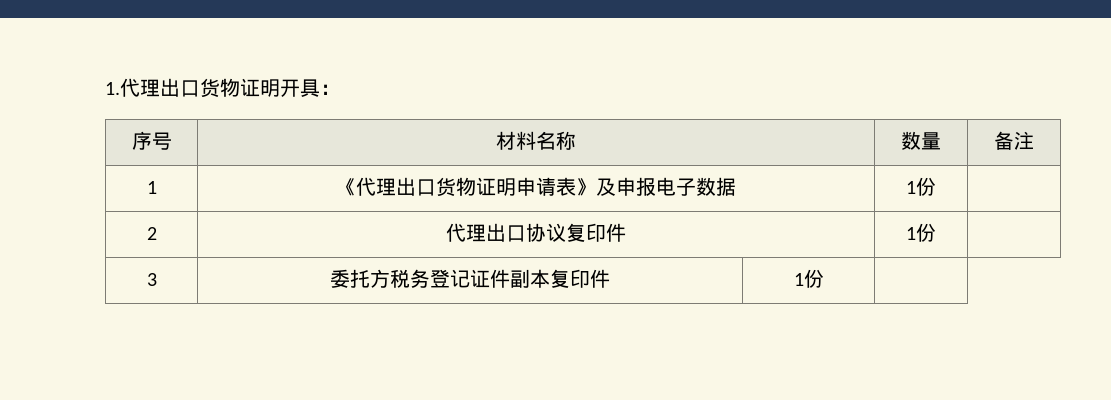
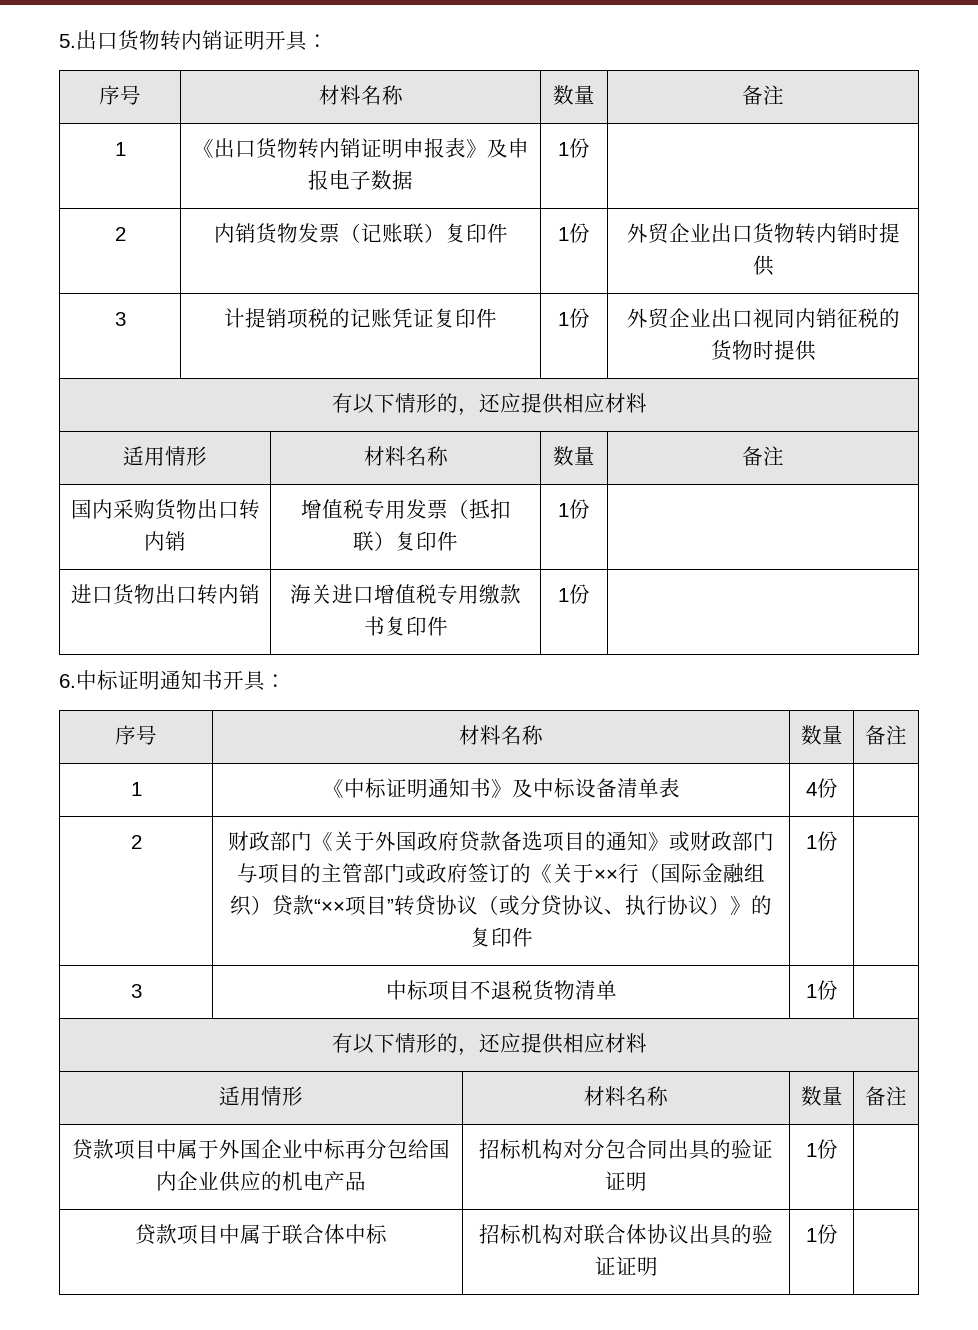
- 1.代理出口货物证明开具：
+ 5.出口货物转内销证明开具：
- 1 | 《代理出口货物证明申请表》及申报电子数据 | 1份 |
+ 1 | 《出口货物转内销证明申报表》及申报电子数据 | 1份 |
- 2 | 代理出口协议复印件 | 1份 |
- 3 | 委托方税务登记证件副本复印件 | 1份 |
+ 2 | 内销货物发票（记账联）复印件 | 1份 | 外贸企业出口货物转内销时提供
+ 3 | 计提销项税的记账凭证复印件 | 1份 | 外贸企业出口视同内销征税的货物时提供
+ 有以下情形的，还应提供相应材料
+ 适用情形 | 材料名称 | 数量 | 备注
+ 国内采购货物出口转内销 | 增值税专用发票（抵扣联）复印件 | 1份 |
+ 进口货物出口转内销 | 海关进口增值税专用缴款书复印件 | 1份 |
+ 6.中标证明通知书开具：
+ 序号 | 材料名称 | 数量 | 备注
+ 1 | 《中标证明通知书》及中标设备清单表 | 4份 |
+ 2 | 财政部门《关于外国政府贷款备选项目的通知》或财政部门与项目的主管部门或政府签订的《关于××行（国际金融组织）贷款“××项目”转贷协议（或分贷协议、执行协议）》的复印件 | 1份 |
+ 3 | 中标项目不退税货物清单 | 1份 |
+ 有以下情形的，还应提供相应材料
+ 适用情形 | 材料名称 | 数量 | 备注
+ 贷款项目中属于外国企业中标再分包给国内企业供应的机电产品 | 招标机构对分包合同出具的验证证明 | 1份 |
+ 贷款项目中属于联合体中标 | 招标机构对联合体协议出具的验证证明 | 1份 |

